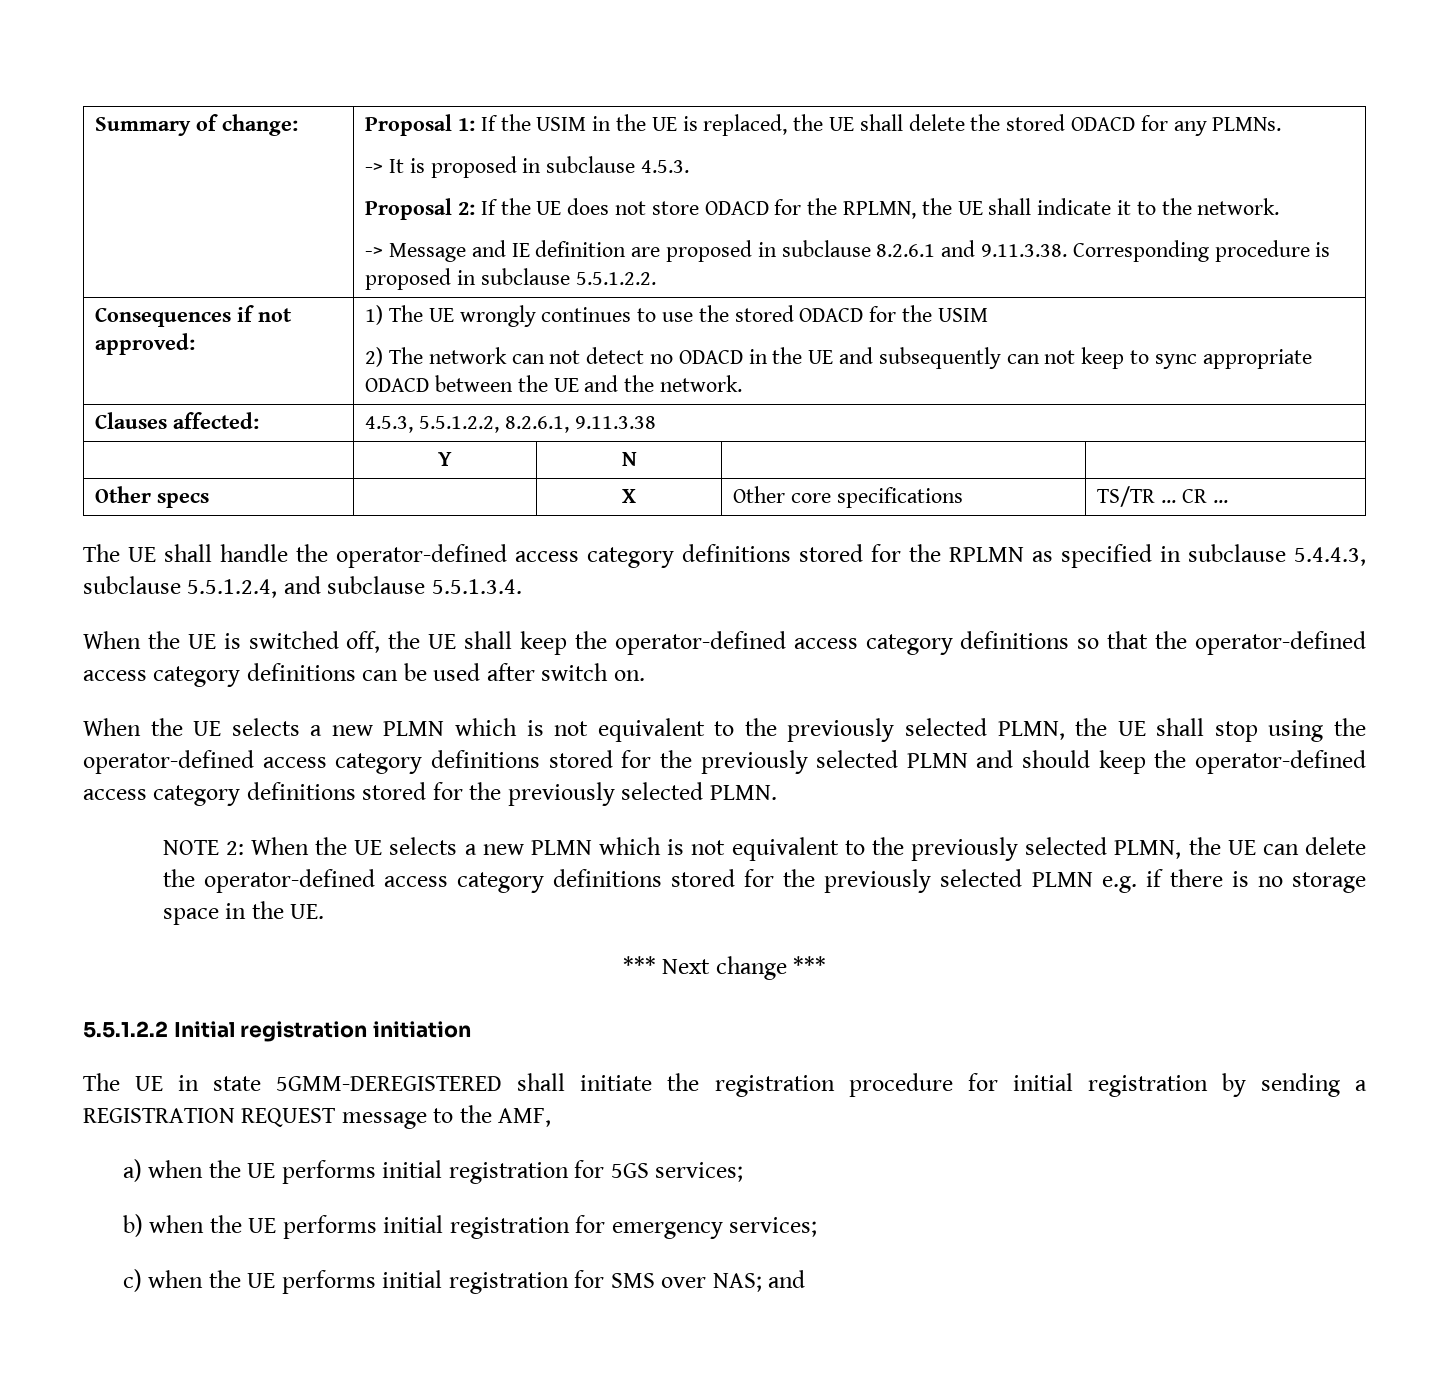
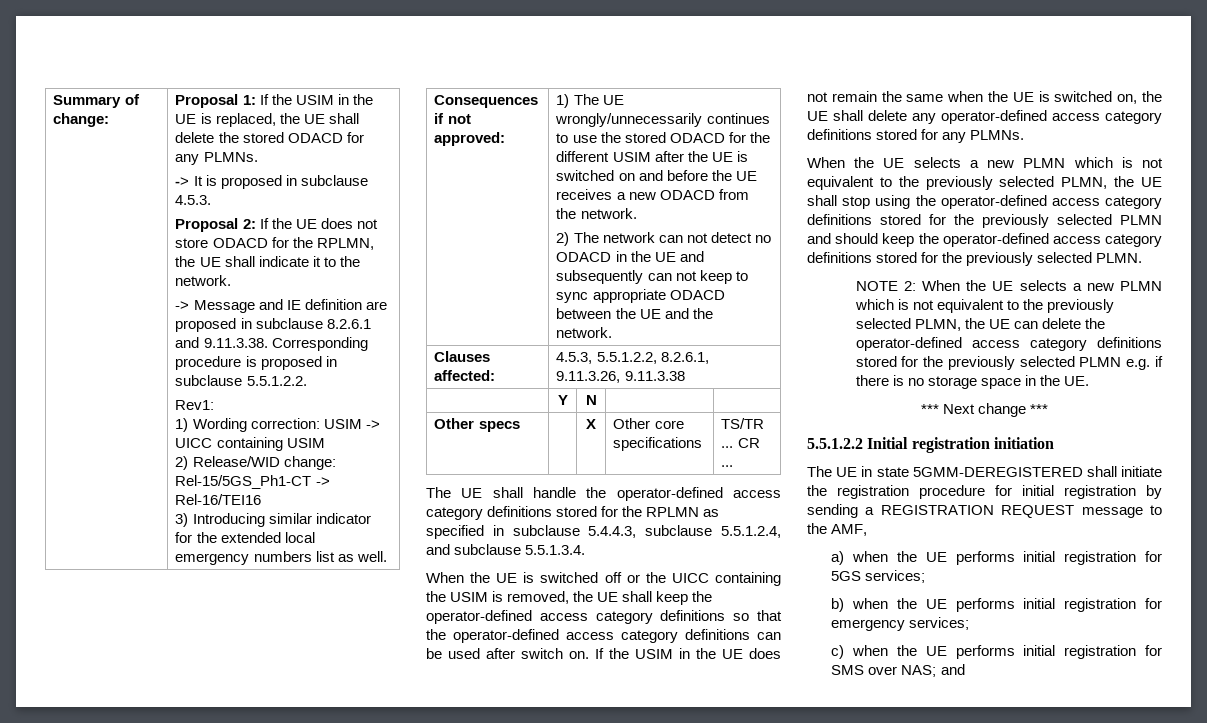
+ Rev1:
+ 1) Wording correction: USIM -> UICC containing USIM
+ 2) Release/WID change: Rel-15/5GS_Ph1-CT -> Rel-16/TEI16
+ 3) Introducing similar indicator for the extended local emergency numbers list as well.
- 1) The UE wrongly continues to use the stored ODACD for the USIM
+ 1) The UE wrongly/unnecessarily continues to use the stored ODACD for the different USIM after the UE is switched on and before the UE receives a new ODACD from the network.
- Clauses affected: | 4.5.3, 5.5.1.2.2, 8.2.6.1, 9.11.3.38
+ Clauses affected: | 4.5.3, 5.5.1.2.2, 8.2.6.1, 9.11.3.26, 9.11.3.38
- When the UE is switched off, the UE shall keep the operator-defined access category definitions so that the operator-defined access category definitions can be used after switch on.
+ When the UE is switched off or the UICC containing the USIM is removed, the UE shall keep the operator-defined access category definitions so that the operator-defined access category definitions can be used after switch on. If the USIM in the UE does not remain the same when the UE is switched on, the UE shall delete any operator-defined access category definitions stored for any PLMNs.

